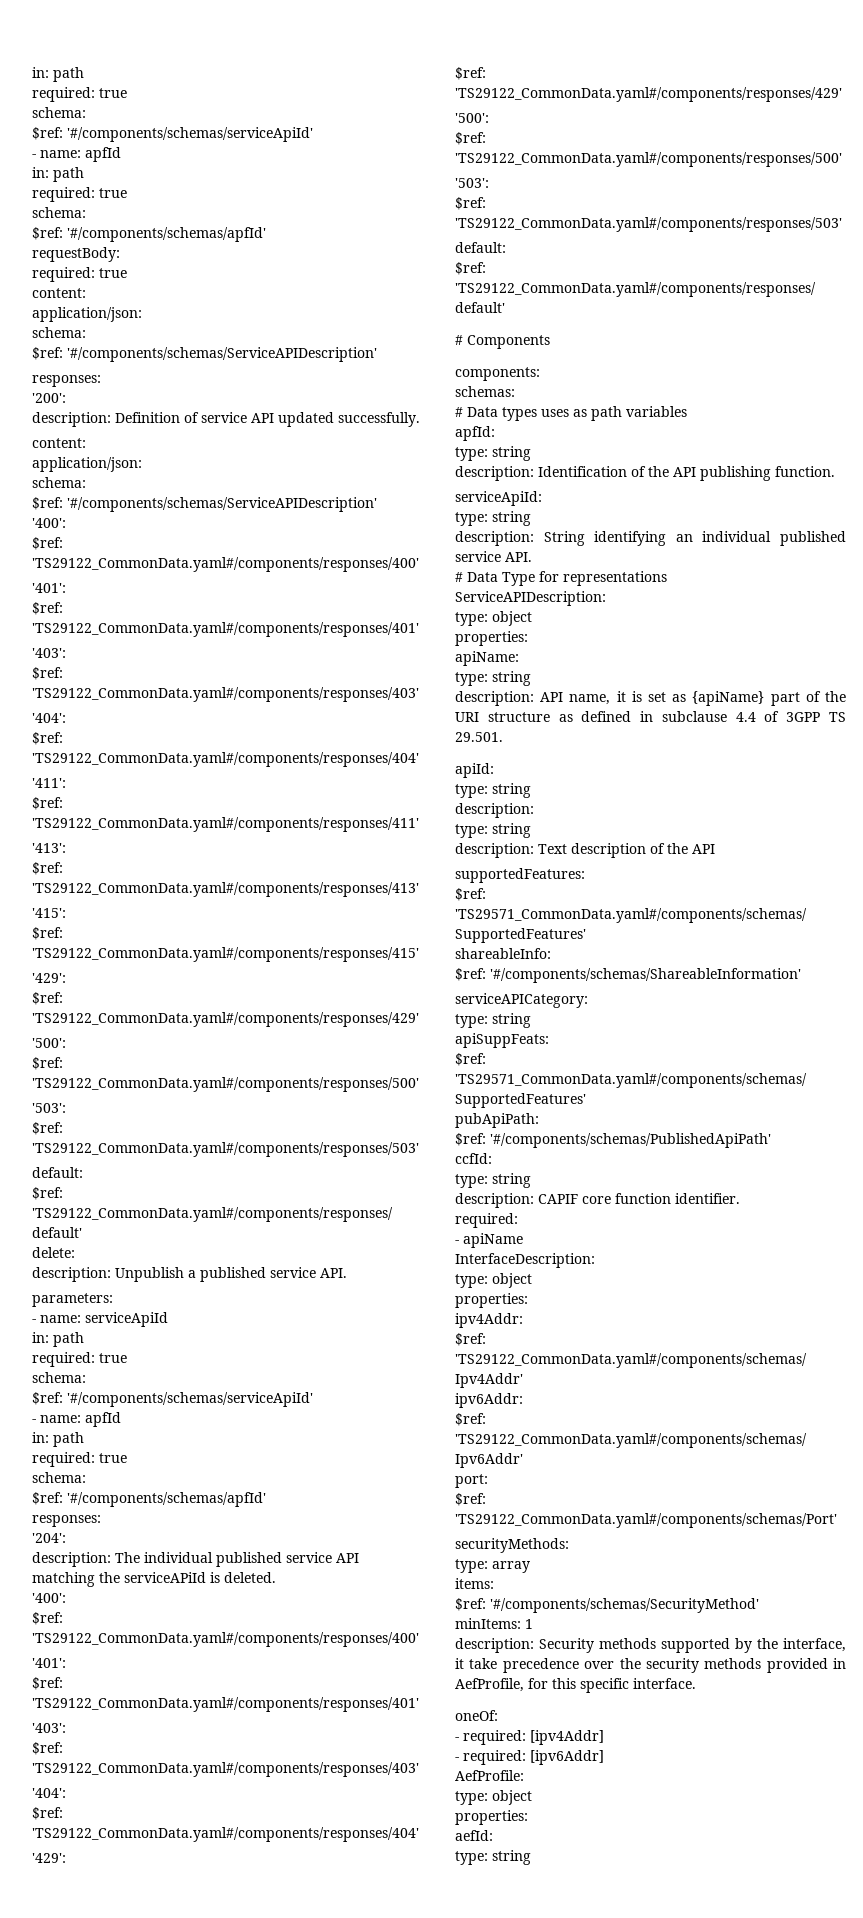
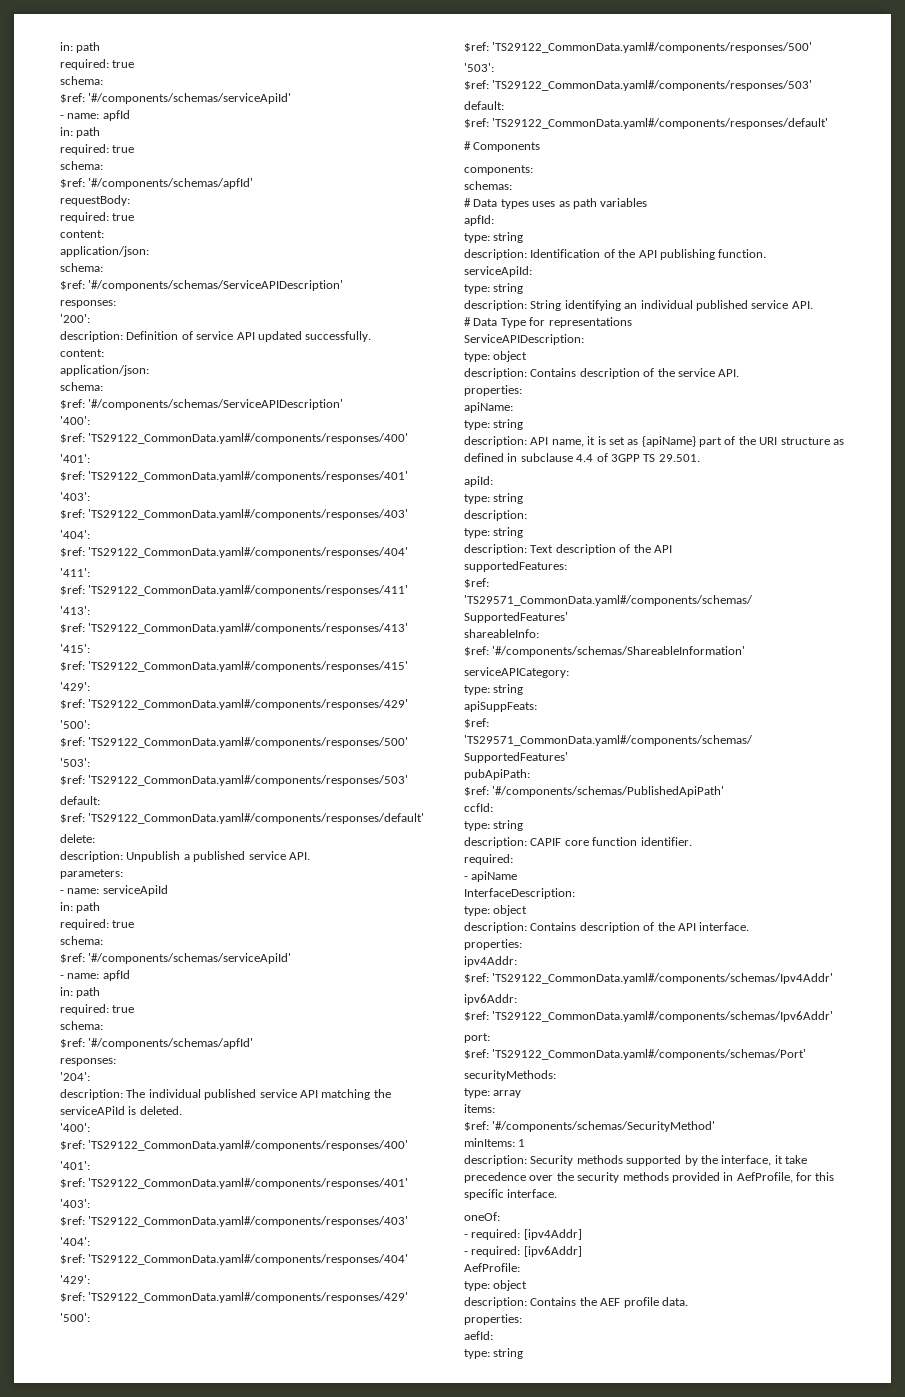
+ description: Contains description of the service API.
+ description: Contains description of the API interface.
+ description: Contains the AEF profile data.

